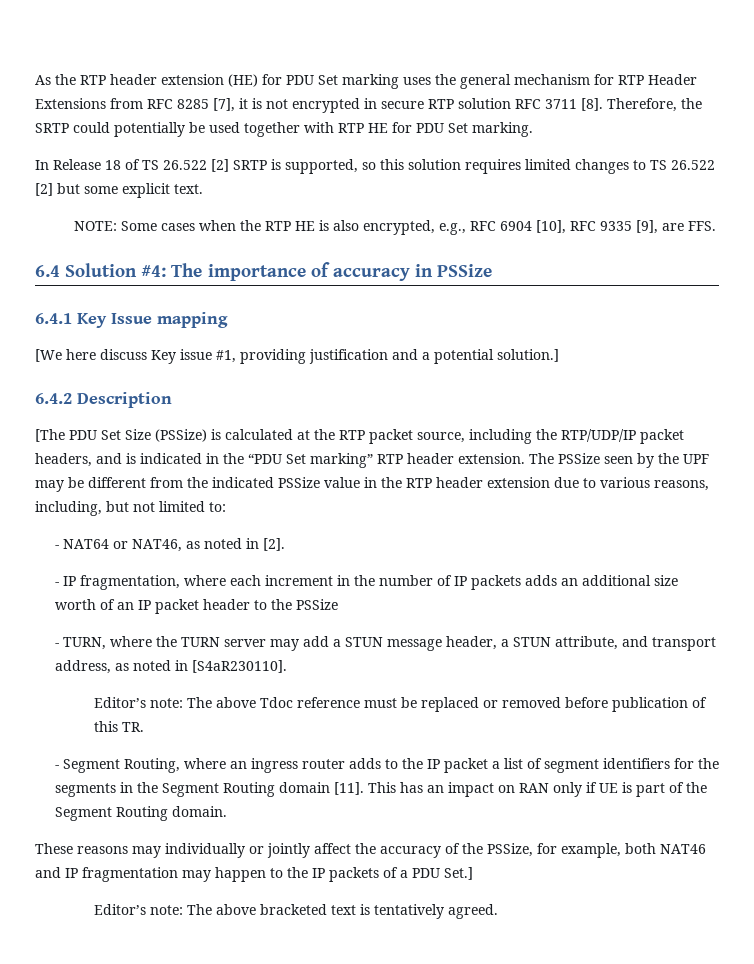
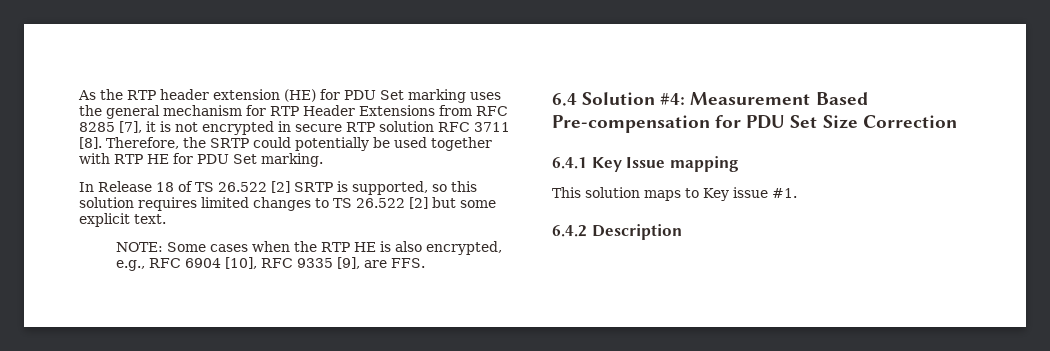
- 6.4 Solution #4: The importance of accuracy in PSSize
+ 6.4 Solution #4: Measurement Based Pre-compensation for PDU Set Size Correction
  6.4.1 Key Issue mapping
- [We here discuss Key issue #1, providing justification and a potential solution.]
+ This solution maps to Key issue #1.
  6.4.2 Description
- [The PDU Set Size (PSSize) is calculated at the RTP packet source, including the RTP/UDP/IP packet headers, and is indicated in the “PDU Set marking” RTP header extension. The PSSize seen by the UPF may be different from the indicated PSSize value in the RTP header extension due to various reasons, including, but not limited to:
- - NAT64 or NAT46, as noted in [2].
- - IP fragmentation, where each increment in the number of IP packets adds an additional size worth of an IP packet header to the PSSize
- - TURN, where the TURN server may add a STUN message header, a STUN attribute, and transport address, as noted in [S4aR230110].
- Editor’s note: The above Tdoc reference must be replaced or removed before publication of this TR.
- - Segment Routing, where an ingress router adds to the IP packet a list of segment identifiers for the segments in the Segment Routing domain [11]. This has an impact on RAN only if UE is part of the Segment Routing domain.
- These reasons may individually or jointly affect the accuracy of the PSSize, for example, both NAT46 and IP fragmentation may happen to the IP packets of a PDU Set.]
- Editor’s note: The above bracketed text is tentatively agreed.

